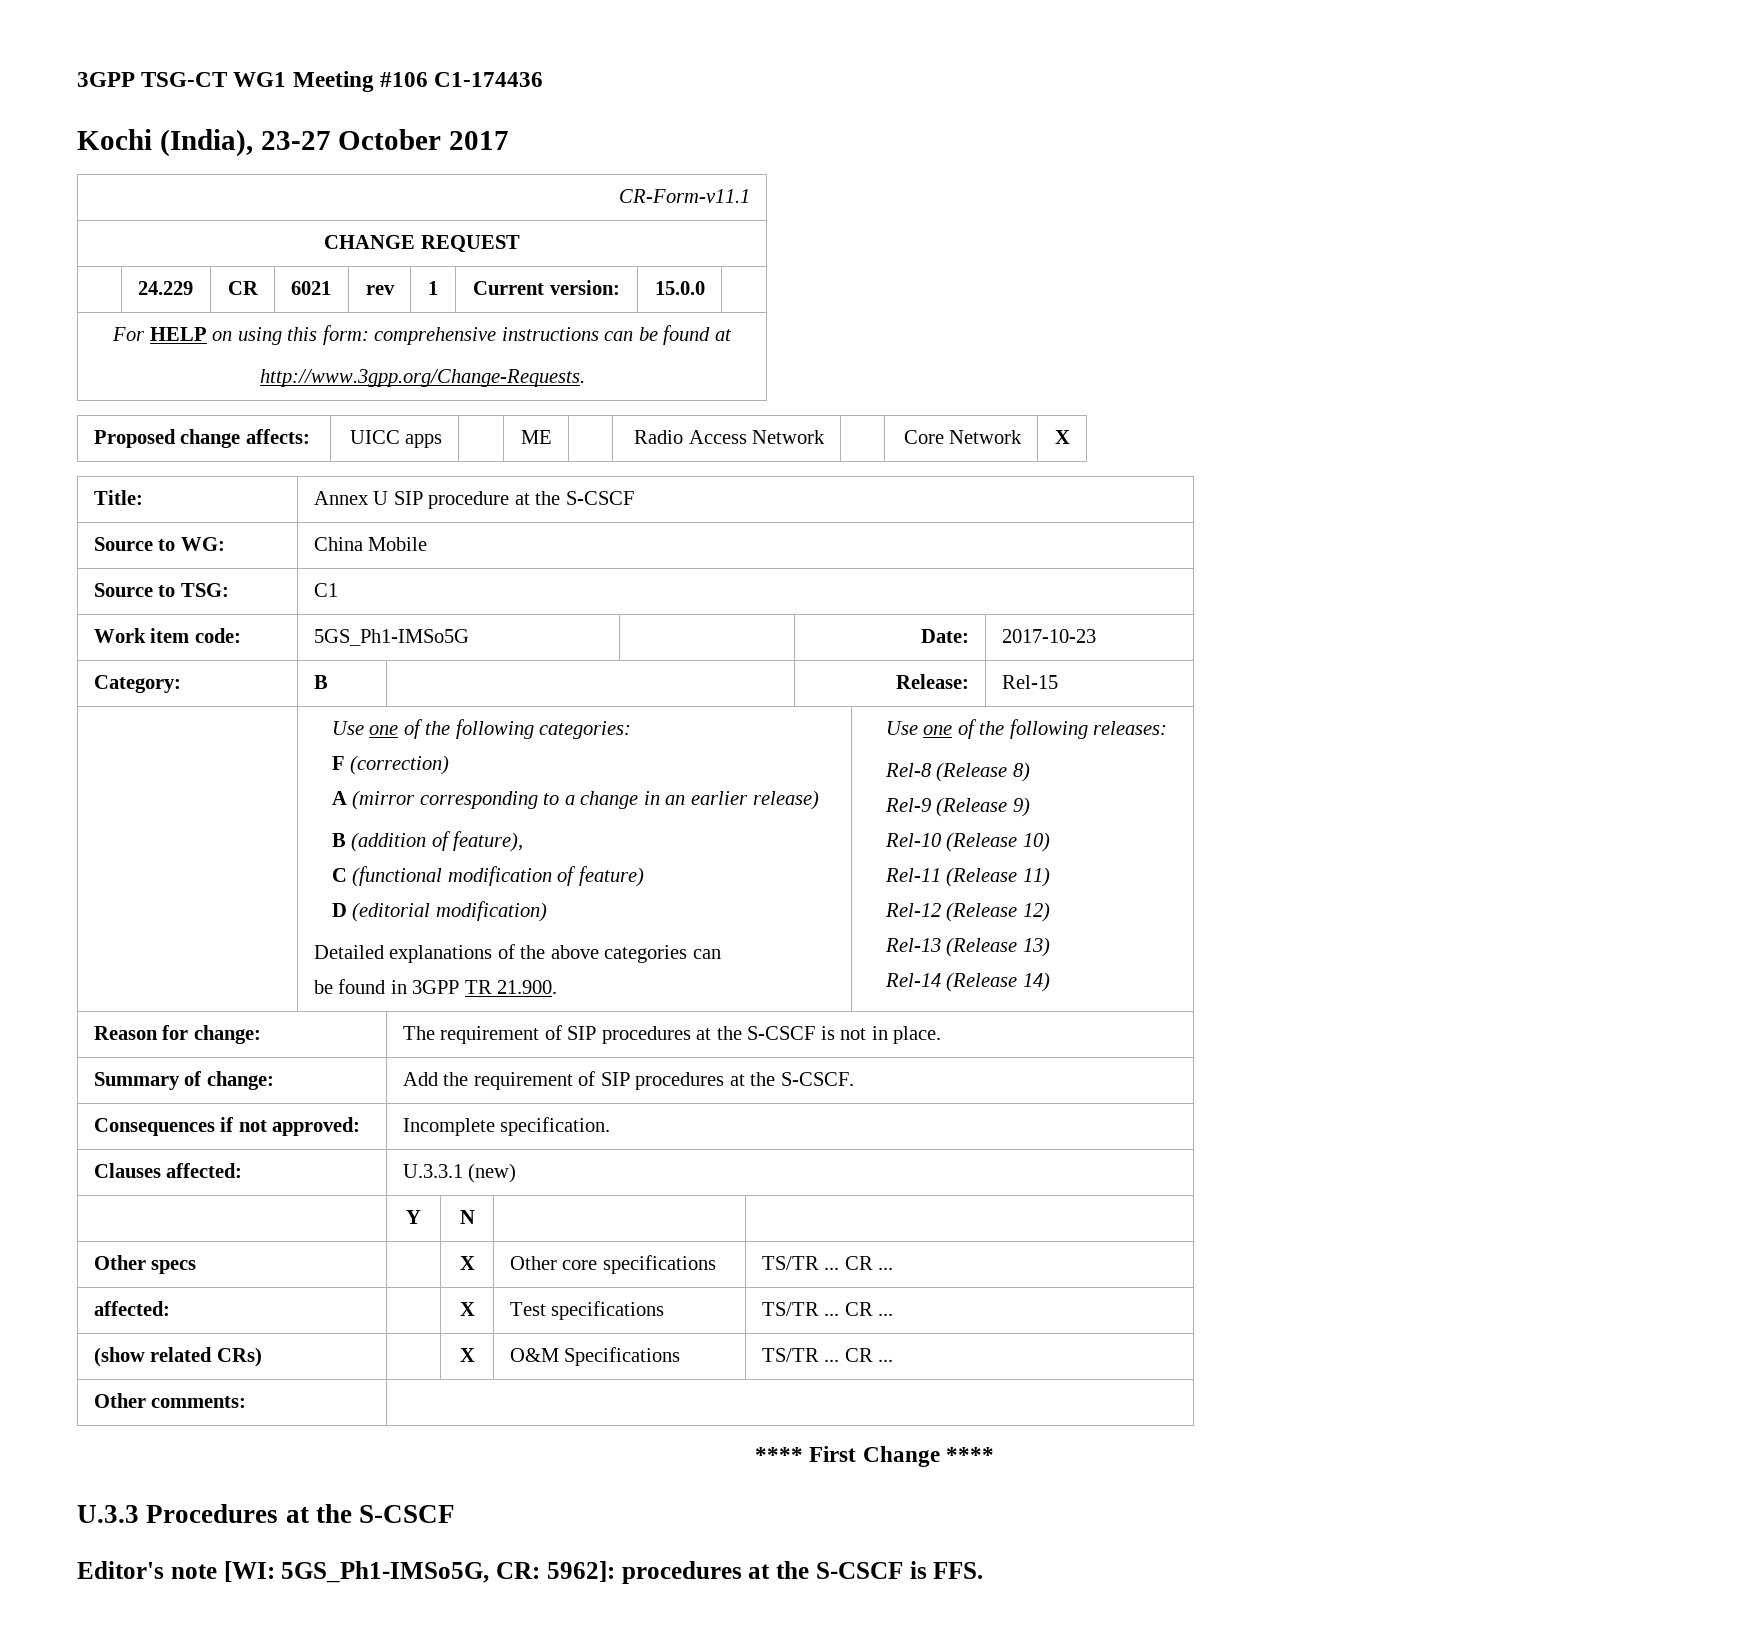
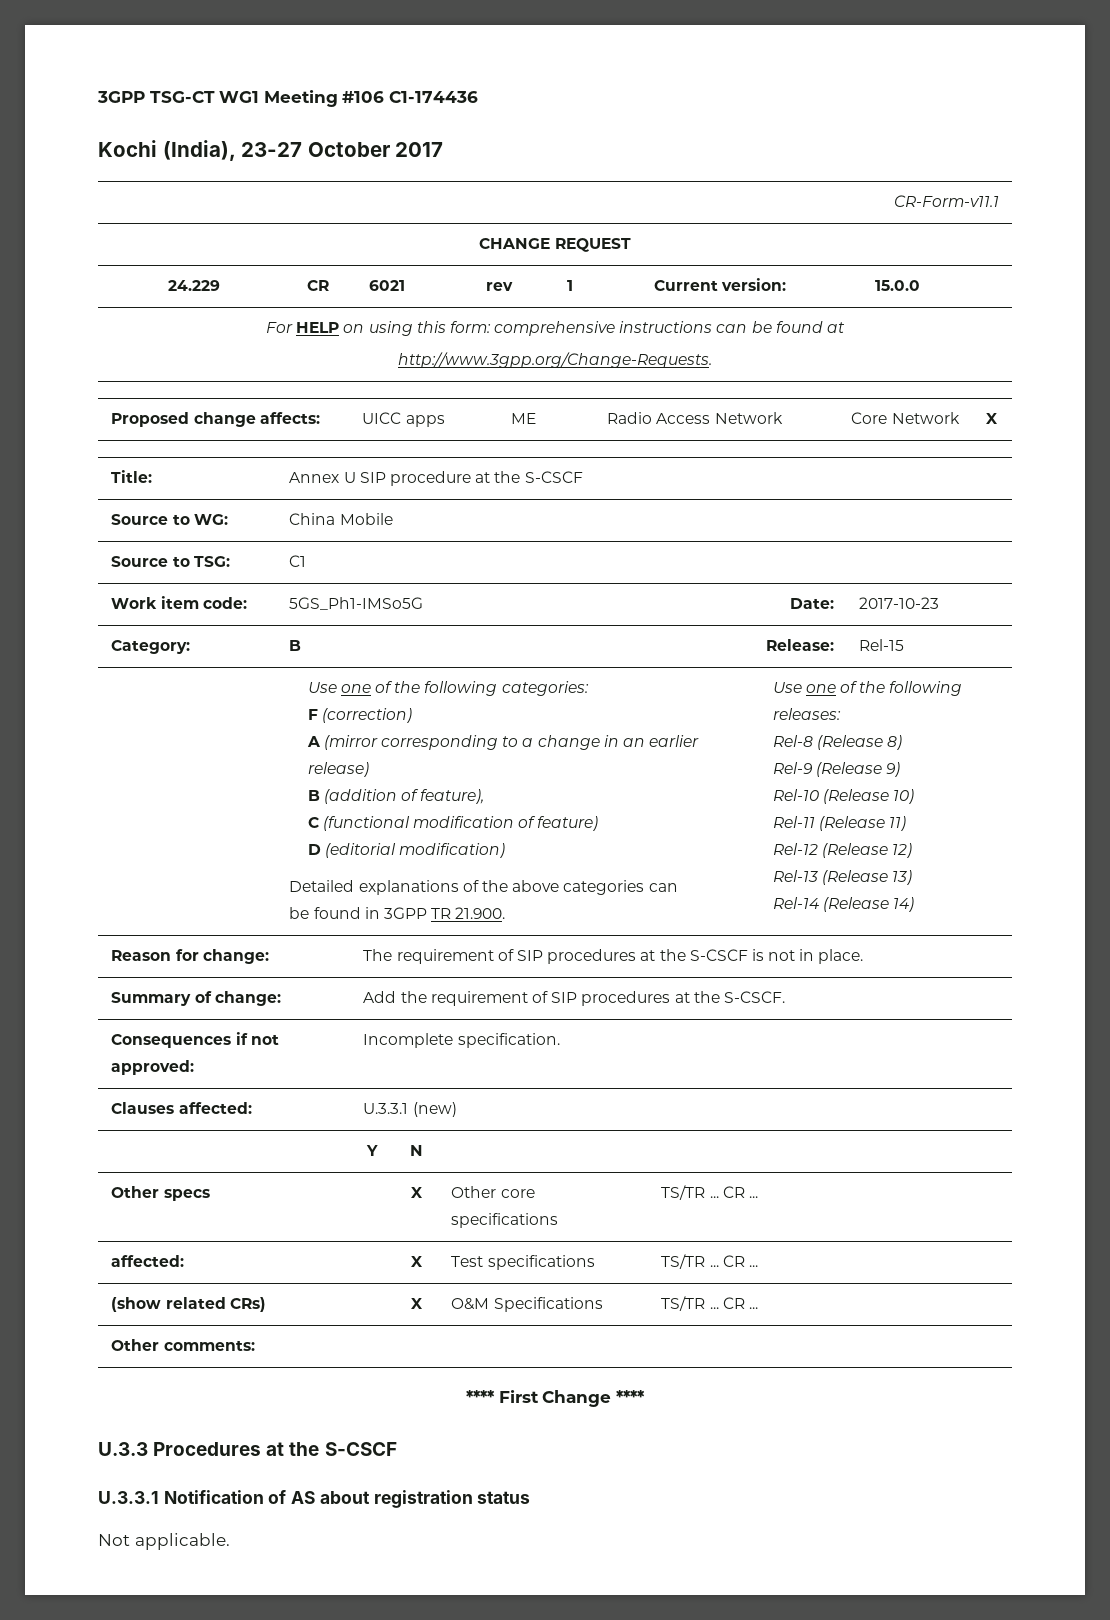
- Editor's note [WI: 5GS_Ph1-IMSo5G, CR: 5962]: procedures at the S-CSCF is FFS.
+ U.3.3.1 Notification of AS about registration status
+ Not applicable.

